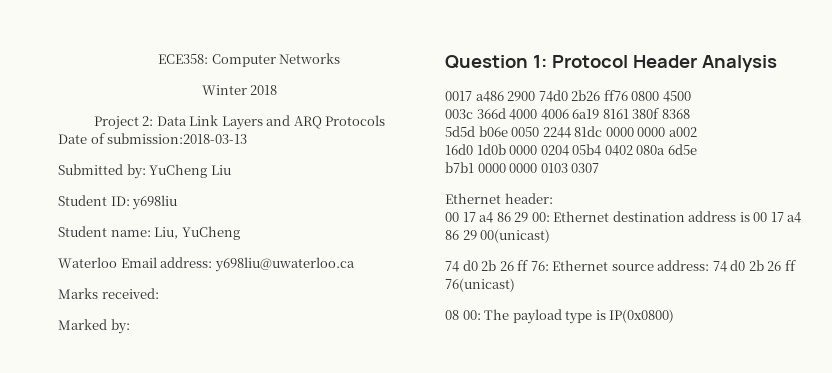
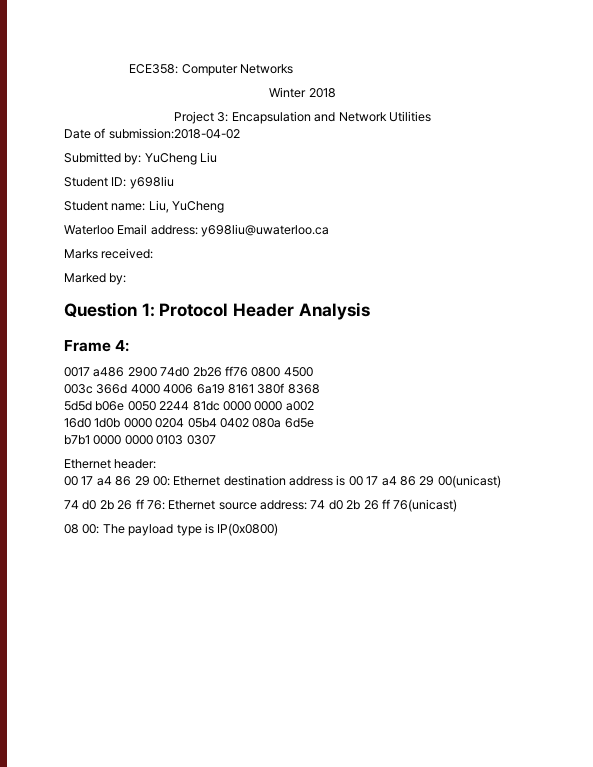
- Project 2: Data Link Layers and ARQ Protocols
+ Project 3: Encapsulation and Network Utilities
- Date of submission:2018-03-13
+ Date of submission:2018-04-02
+ Frame 4:

